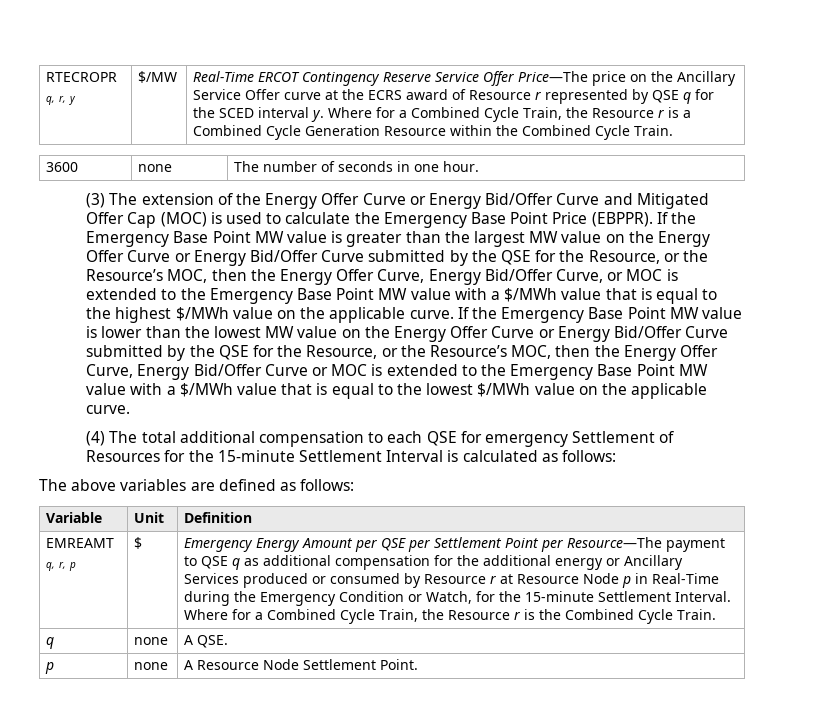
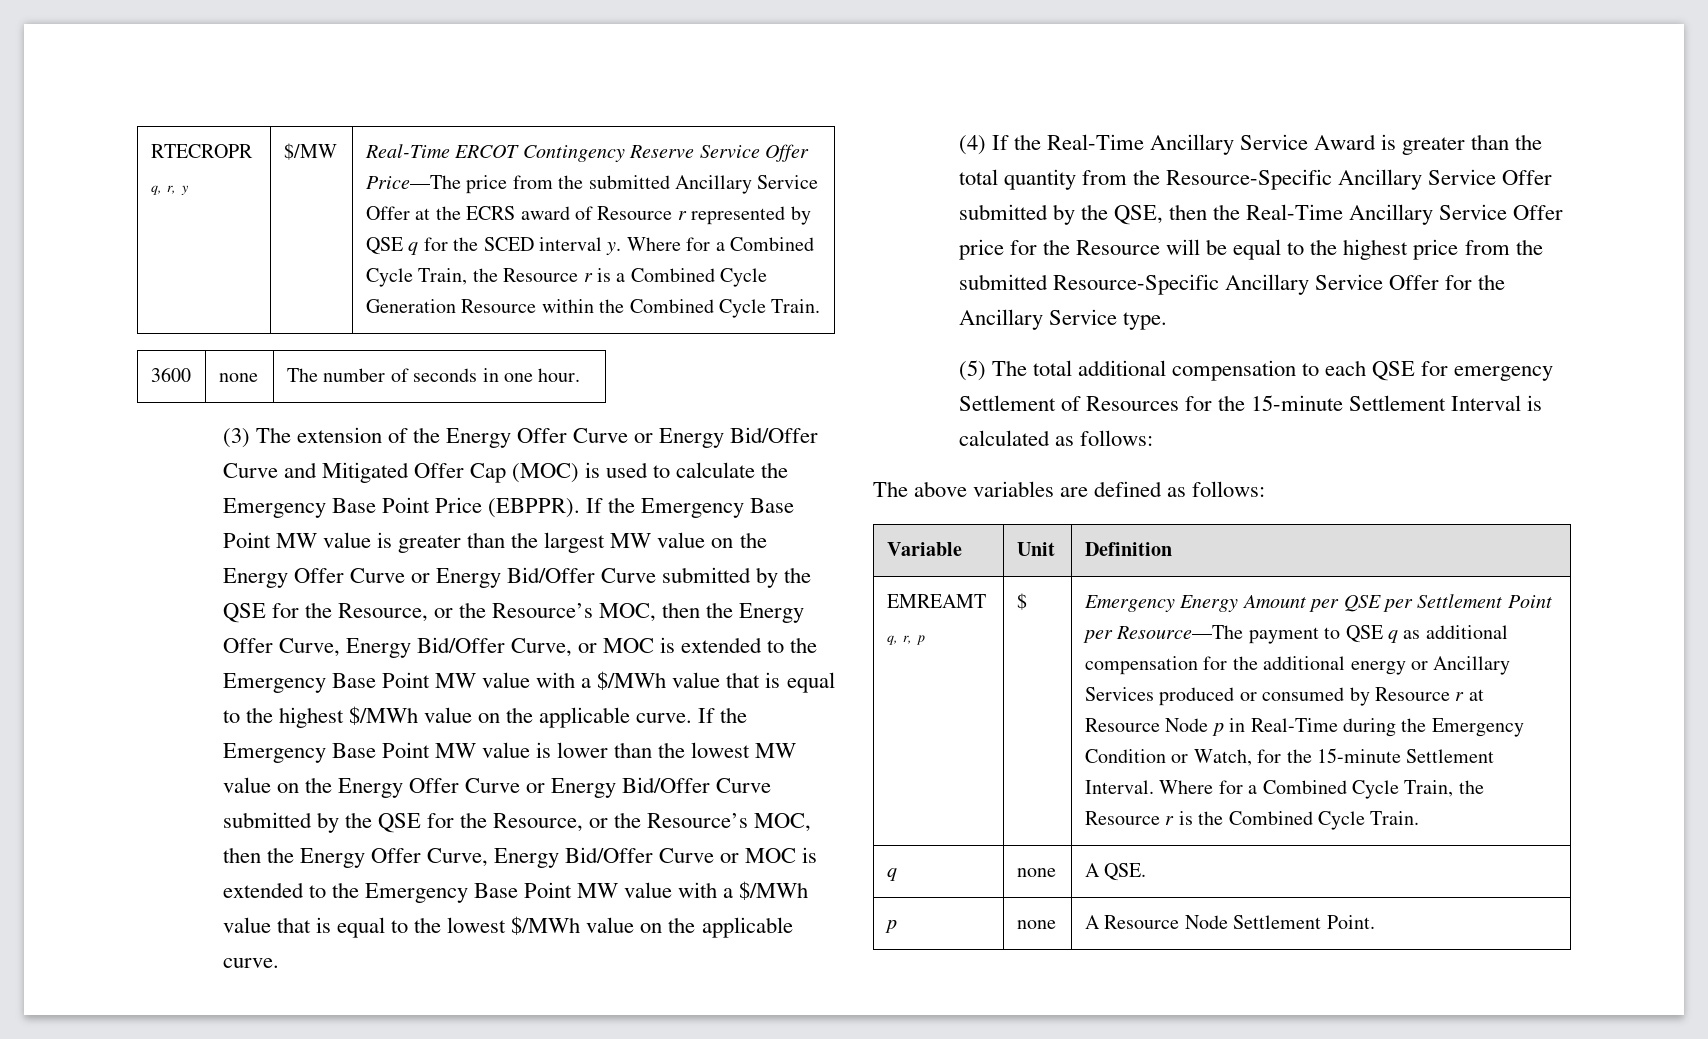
- Real-Time ERCOT Contingency Reserve Service Offer Price—The price on the Ancillary Service Offer curve at the ECRS award of Resource r represented by QSE q for the SCED interval y.
+ Real-Time ERCOT Contingency Reserve Service Offer Price—The price from the submitted Ancillary Service Offer at the ECRS award of Resource r represented by QSE q for the SCED interval y.
- (4) The total additional compensation to each QSE for emergency Settlement of Resources for the 15-minute Settlement Interval is calculated as follows:
+ (4) If the Real-Time Ancillary Service Award is greater than the total quantity from the Resource-Specific Ancillary Service Offer submitted by the QSE, then the Real-Time Ancillary Service Offer price for the Resource will be equal to the highest price from the submitted Resource-Specific Ancillary Service Offer for the Ancillary Service type.
+ (5) The total additional compensation to each QSE for emergency Settlement of Resources for the 15-minute Settlement Interval is calculated as follows:

